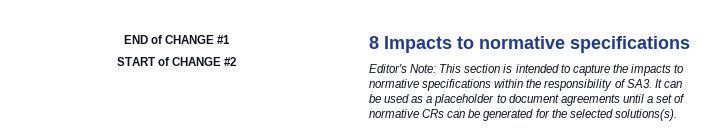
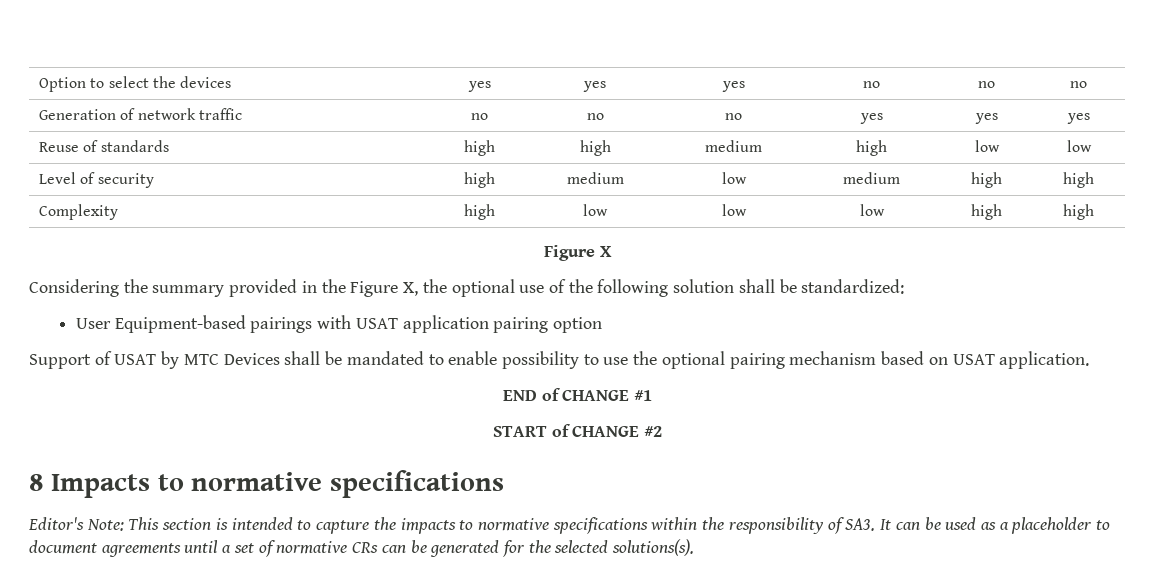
+ Option to select the devices | yes | yes | yes | no | no | no
+ Generation of network traffic | no | no | no | yes | yes | yes
+ Reuse of standards | high | high | medium | high | low | low
+ Level of security | high | medium | low | medium | high | high
+ Complexity | high | low | low | low | high | high
+ Figure X
+ Considering the summary provided in the Figure X, the optional use of the following solution shall be standardized:
+ User Equipment-based pairings with USAT application pairing option
+ Support of USAT by MTC Devices shall be mandated to enable possibility to use the optional pairing mechanism based on USAT application.

